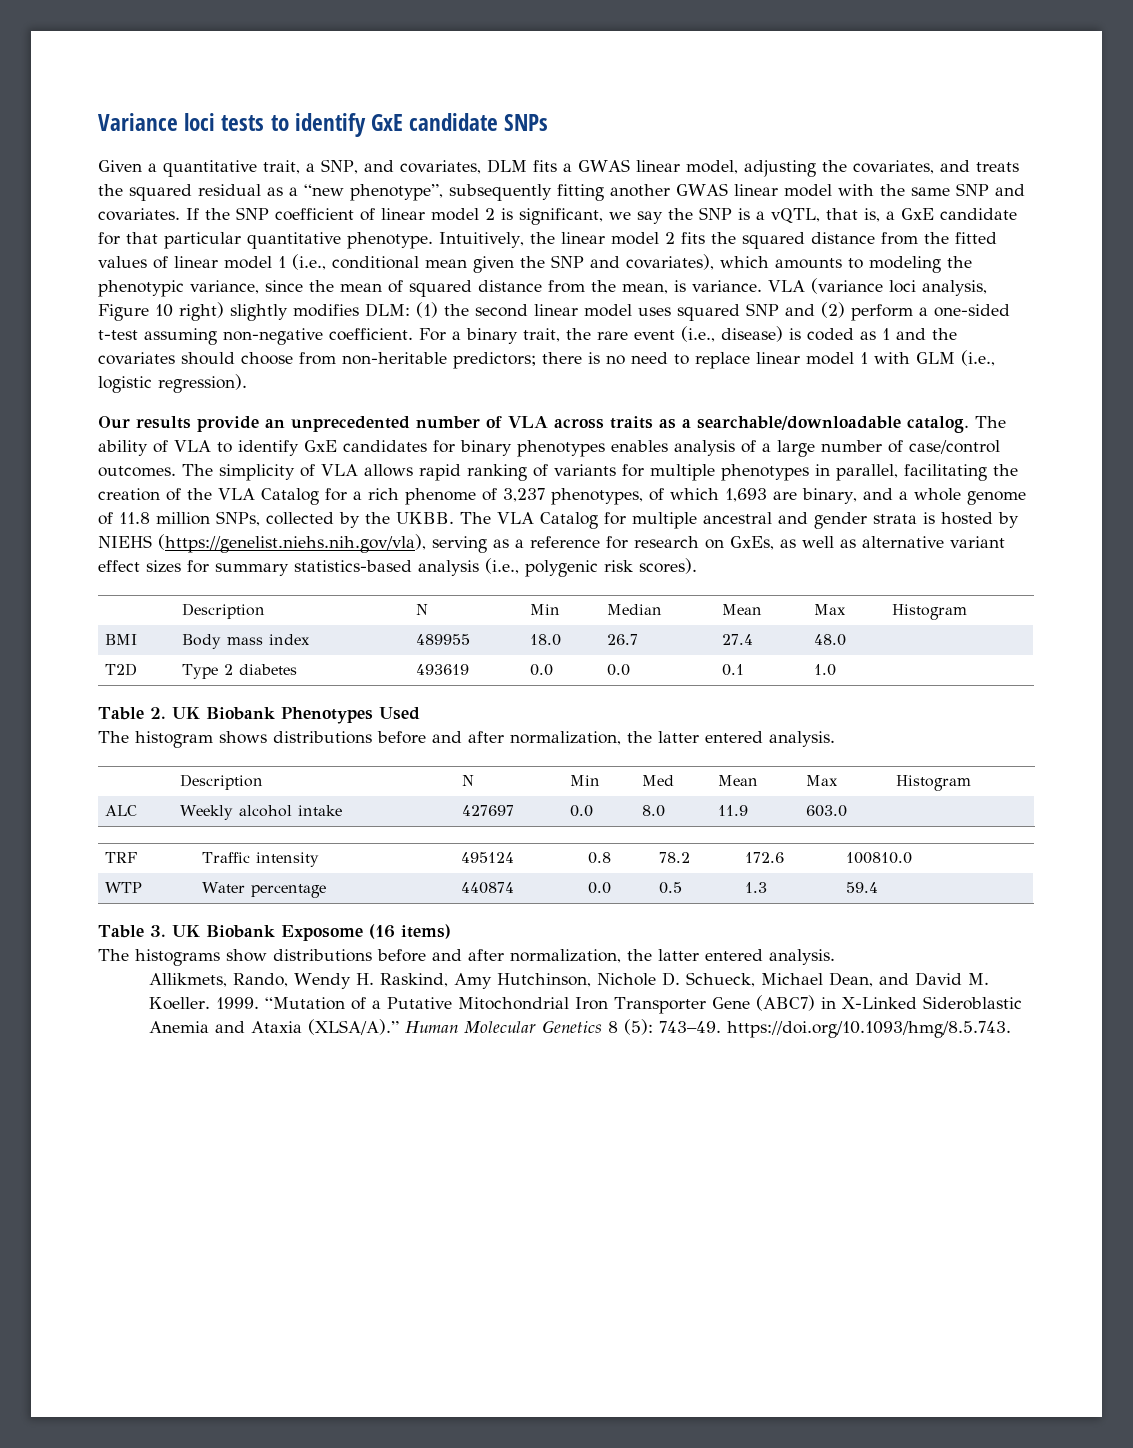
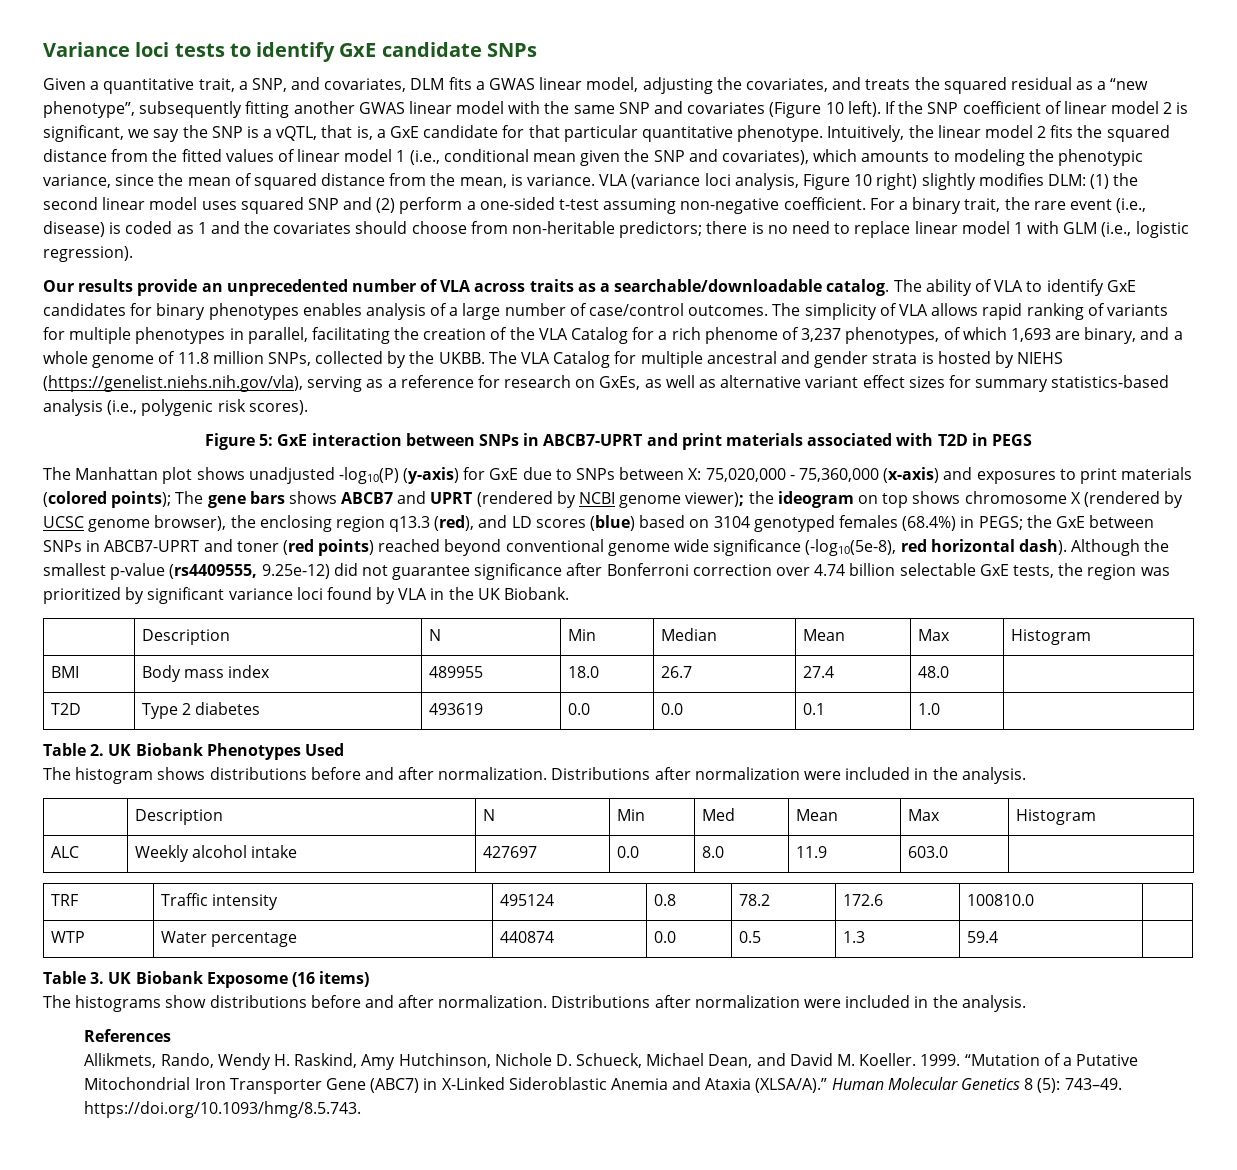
- Given a quantitative trait, a SNP, and covariates, DLM fits a GWAS linear model, adjusting the covariates, and treats the squared residual as a “new phenotype”, subsequently fitting another GWAS linear model with the same SNP and covariates.
+ Given a quantitative trait, a SNP, and covariates, DLM fits a GWAS linear model, adjusting the covariates, and treats the squared residual as a “new phenotype”, subsequently fitting another GWAS linear model with the same SNP and covariates (Figure 10 left).
+ Figure 5: GxE interaction between SNPs in ABCB7-UPRT and print materials associated with T2D in PEGS
+ The Manhattan plot shows unadjusted -log10(P) (y-axis) for GxE due to SNPs between X: 75,020,000 - 75,360,000 (x-axis) and exposures to print materials (colored points); The gene bars shows ABCB7 and UPRT (rendered by NCBI genome viewer); the ideogram on top shows chromosome X (rendered by UCSC genome browser), the enclosing region q13.3 (red), and LD scores (blue) based on 3104 genotyped females (68.4%) in PEGS; the GxE between SNPs in ABCB7-UPRT and toner (red points) reached beyond conventional genome wide significance (-log10(5e-8), red horizontal dash). Although the smallest p-value (rs4409555, 9.25e-12) did not guarantee significance after Bonferroni correction over 4.74 billion selectable GxE tests, the region was prioritized by significant variance loci found by VLA in the UK Biobank.
- The histogram shows distributions before and after normalization, the latter entered analysis.
+ The histogram shows distributions before and after normalization. Distributions after normalization were included in the analysis.
- The histograms show distributions before and after normalization, the latter entered analysis.
+ The histograms show distributions before and after normalization. Distributions after normalization were included in the analysis.
+ References

